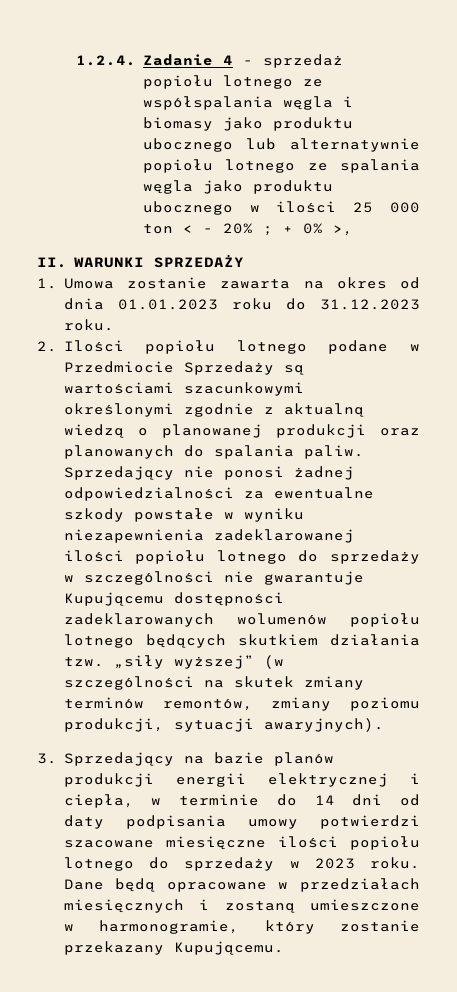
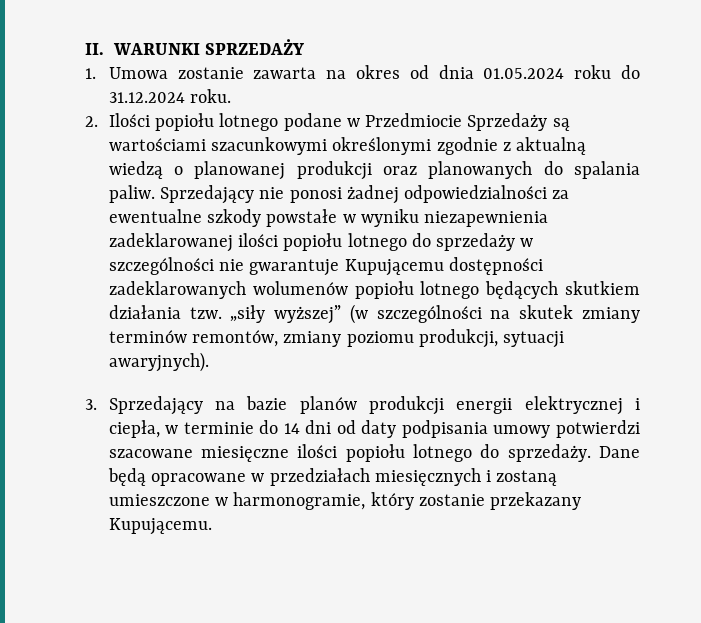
- 1.2.4. Zadanie 4 - sprzedaż popiołu lotnego ze współspalania węgla i biomasy jako produktu ubocznego lub alternatywnie popiołu lotnego ze spalania węgla jako produktu ubocznego w ilości 25 000 ton < - 20% ; + 0% >,
- 1. Umowa zostanie zawarta na okres od dnia 01.01.2023 roku do 31.12.2023 roku.
+ 1. Umowa zostanie zawarta na okres od dnia 01.05.2024 roku do 31.12.2024 roku.
- 3. Sprzedający na bazie planów produkcji energii elektrycznej i ciepła, w terminie do 14 dni od daty podpisania umowy potwierdzi szacowane miesięczne ilości popiołu lotnego do sprzedaży w 2023 roku.
+ 3. Sprzedający na bazie planów produkcji energii elektrycznej i ciepła, w terminie do 14 dni od daty podpisania umowy potwierdzi szacowane miesięczne ilości popiołu lotnego do sprzedaży.

